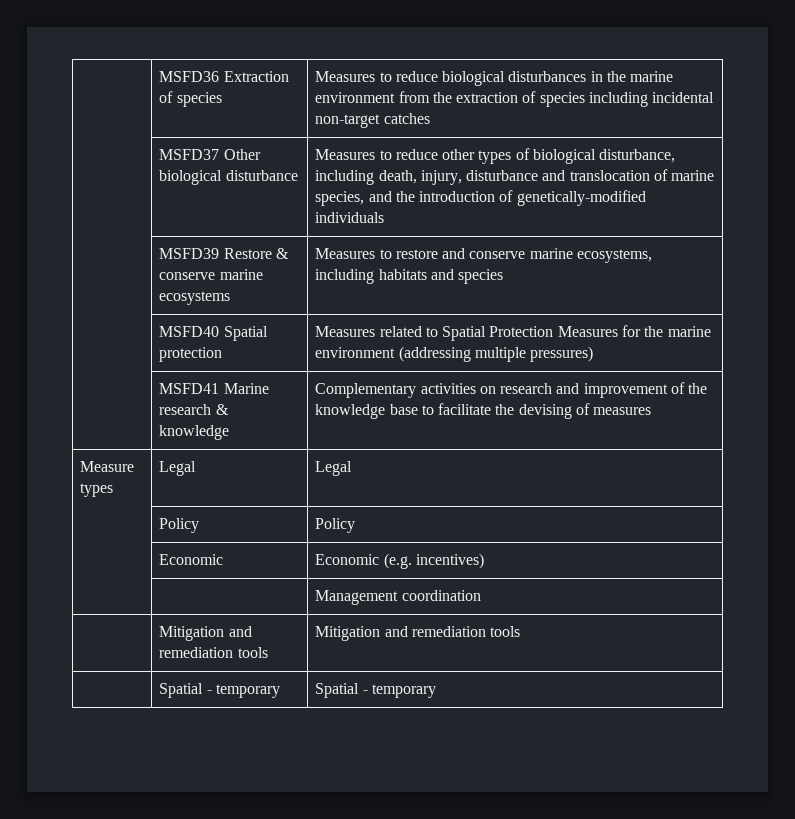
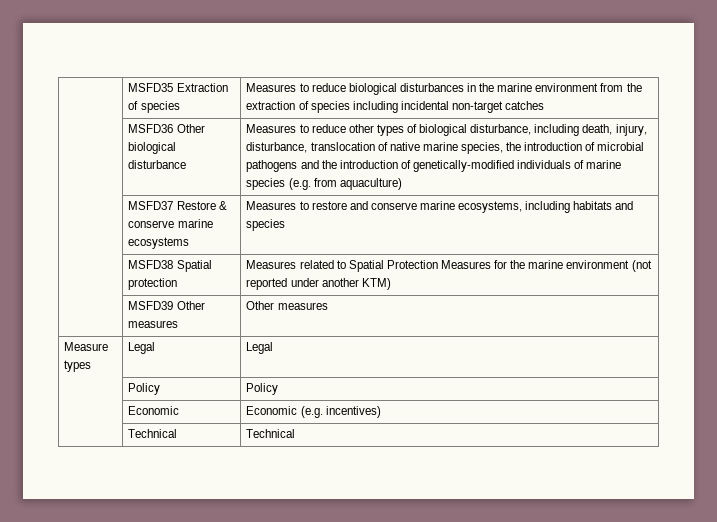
- | MSFD36 Extraction of species | Measures to reduce biological disturbances in the marine environment from the extraction of species including incidental non-target catches
+ | MSFD35 Extraction of species | Measures to reduce biological disturbances in the marine environment from the extraction of species including incidental non-target catches
- | MSFD37 Other biological disturbance | Measures to reduce other types of biological disturbance, including death, injury, disturbance and translocation of marine species, and the introduction of genetically-modified individuals
- | MSFD39 Restore & conserve marine ecosystems | Measures to restore and conserve marine ecosystems, including habitats and species
+ | MSFD36 Other biological disturbance | Measures to reduce other types of biological disturbance, including death, injury, disturbance, translocation of native marine species, the introduction of microbial pathogens and the introduction of genetically-modified individuals of marine species (e.g. from aquaculture)
+ | MSFD37 Restore & conserve marine ecosystems | Measures to restore and conserve marine ecosystems, including habitats and species
- | MSFD40 Spatial protection | Measures related to Spatial Protection Measures for the marine environment (addressing multiple pressures)
- | MSFD41 Marine research & knowledge | Complementary activities on research and improvement of the knowledge base to facilitate the devising of measures
+ | MSFD38 Spatial protection | Measures related to Spatial Protection Measures for the marine environment (not reported under another KTM)
+ | MSFD39 Other measures | Other measures
- | | Management coordination
- | Mitigation and remediation tools | Mitigation and remediation tools
- | Spatial - temporary | Spatial - temporary
+ | Technical | Technical

